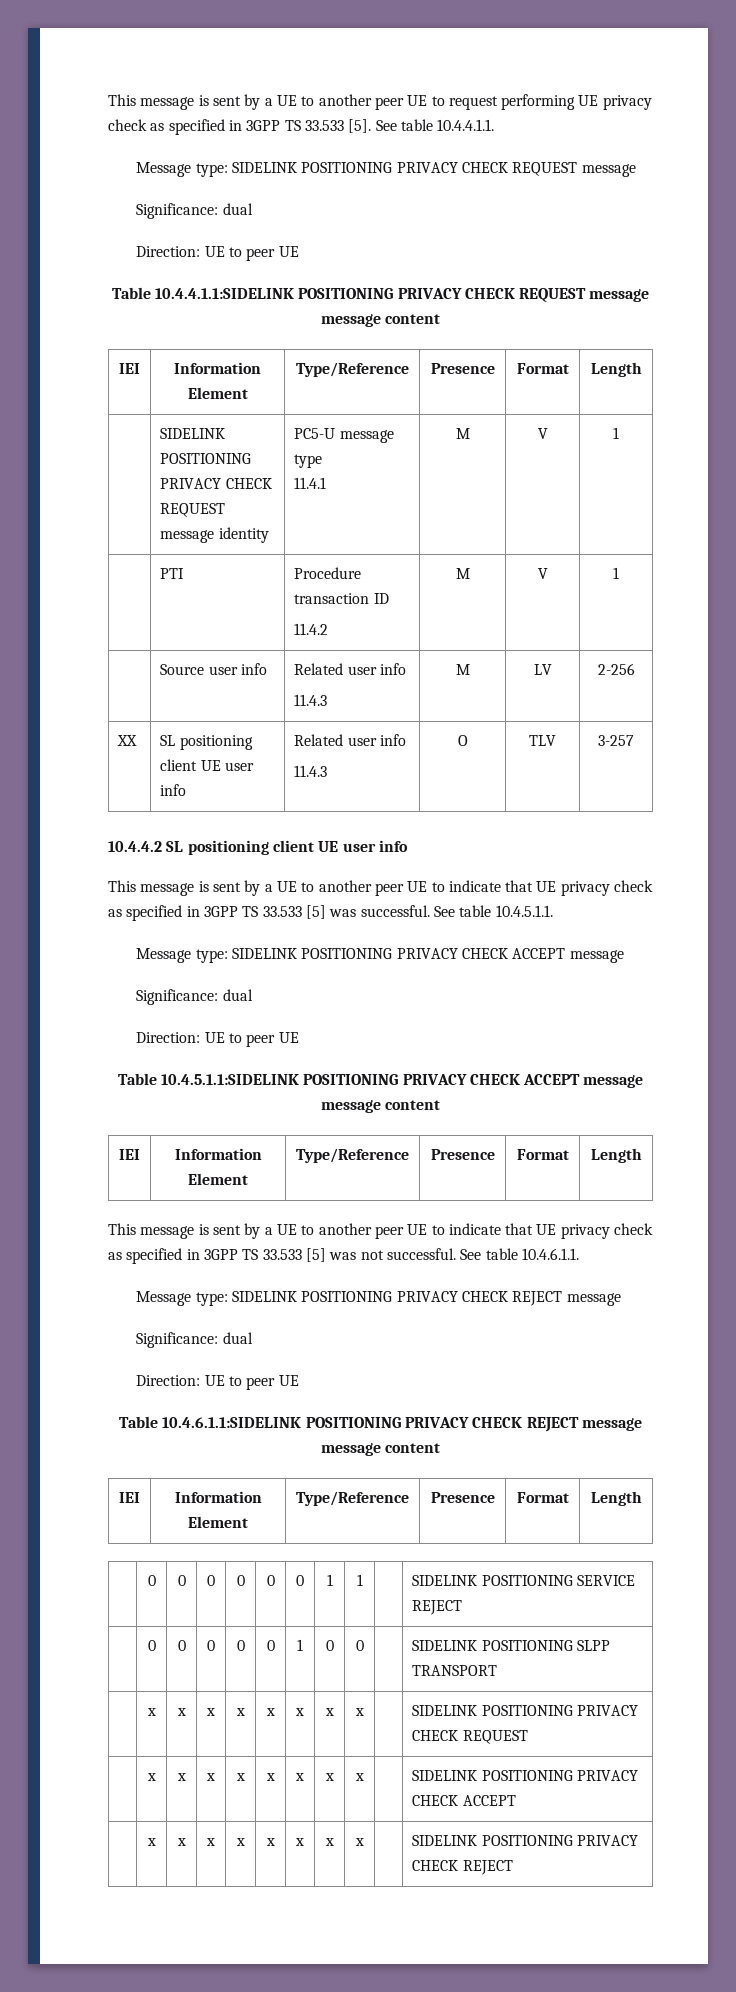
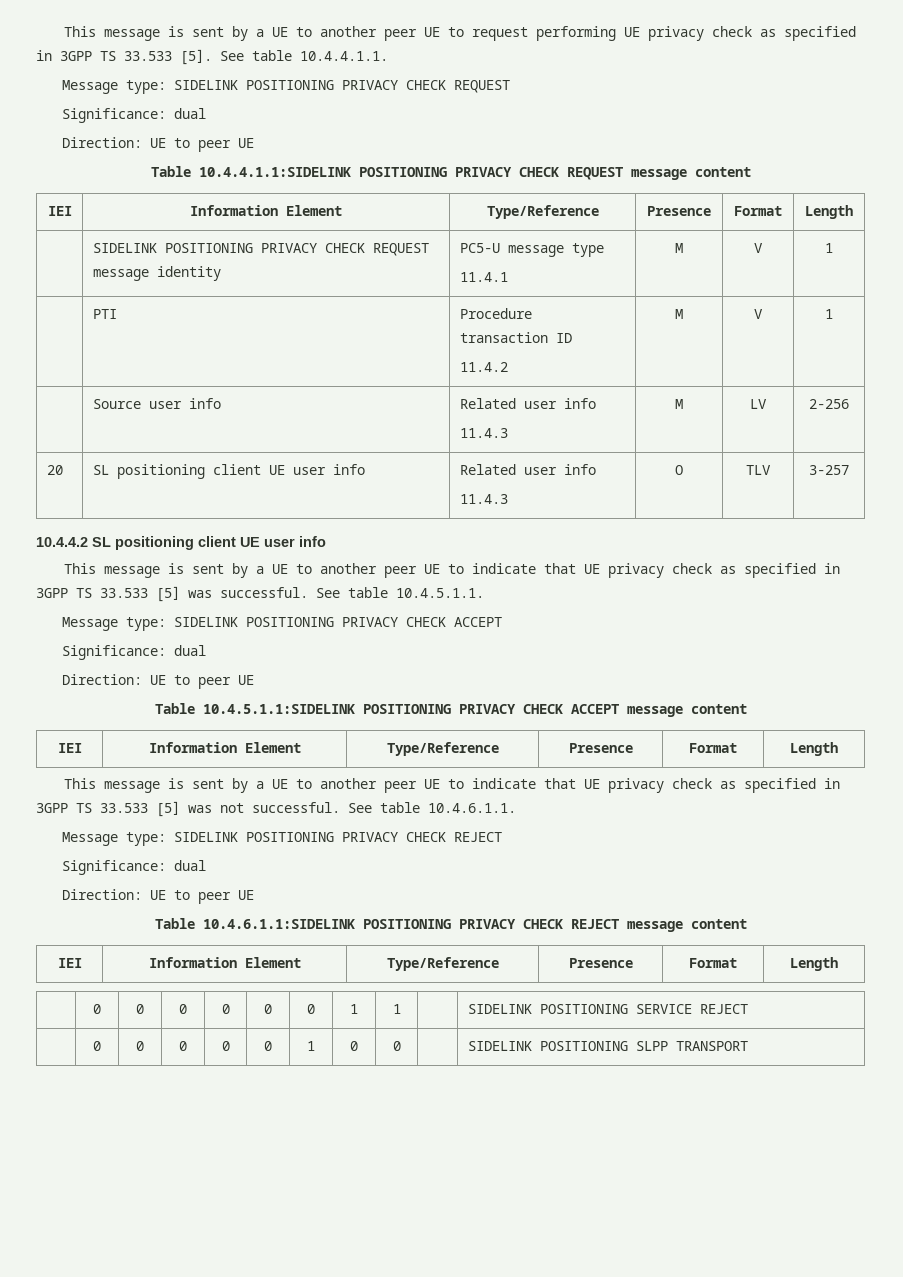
- Message type: SIDELINK POSITIONING PRIVACY CHECK REQUEST message
+ Message type: SIDELINK POSITIONING PRIVACY CHECK REQUEST
- Table 10.4.4.1.1:SIDELINK POSITIONING PRIVACY CHECK REQUEST message message content
+ Table 10.4.4.1.1:SIDELINK POSITIONING PRIVACY CHECK REQUEST message content
- XX | SL positioning client UE user info | Related user info
+ 20 | SL positioning client UE user info | Related user info
- Message type: SIDELINK POSITIONING PRIVACY CHECK ACCEPT message
+ Message type: SIDELINK POSITIONING PRIVACY CHECK ACCEPT
- Table 10.4.5.1.1:SIDELINK POSITIONING PRIVACY CHECK ACCEPT message message content
+ Table 10.4.5.1.1:SIDELINK POSITIONING PRIVACY CHECK ACCEPT message content
- Message type: SIDELINK POSITIONING PRIVACY CHECK REJECT message
+ Message type: SIDELINK POSITIONING PRIVACY CHECK REJECT
- Table 10.4.6.1.1:SIDELINK POSITIONING PRIVACY CHECK REJECT message message content
+ Table 10.4.6.1.1:SIDELINK POSITIONING PRIVACY CHECK REJECT message content
- | x | x | x | x | x | x | x | x | | SIDELINK POSITIONING PRIVACY CHECK REQUEST
- | x | x | x | x | x | x | x | x | | SIDELINK POSITIONING PRIVACY CHECK ACCEPT
- | x | x | x | x | x | x | x | x | | SIDELINK POSITIONING PRIVACY CHECK REJECT

